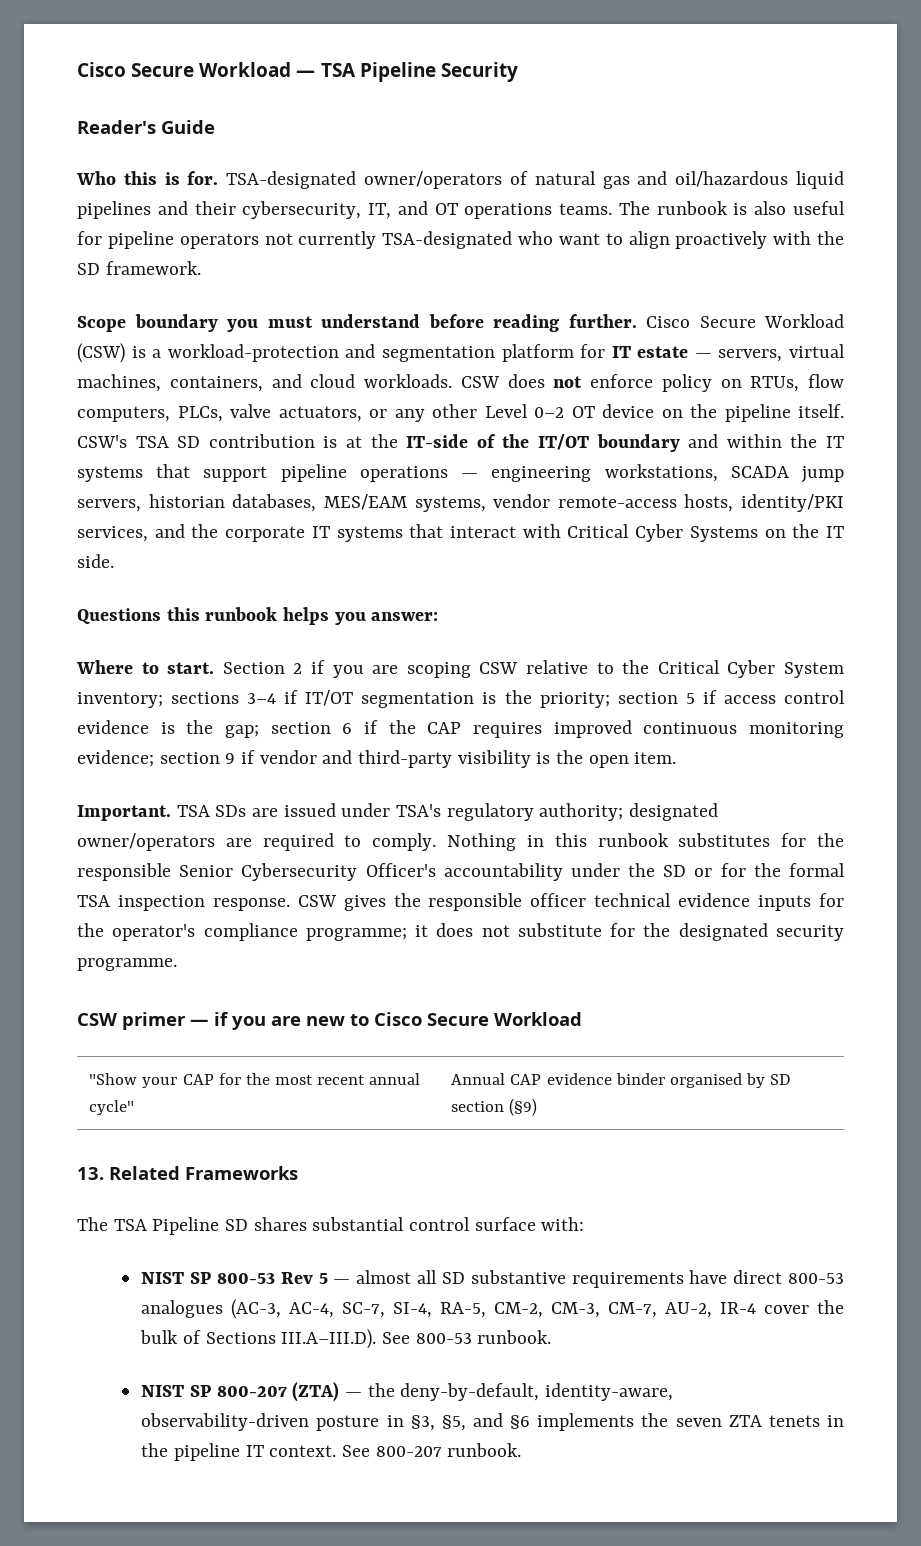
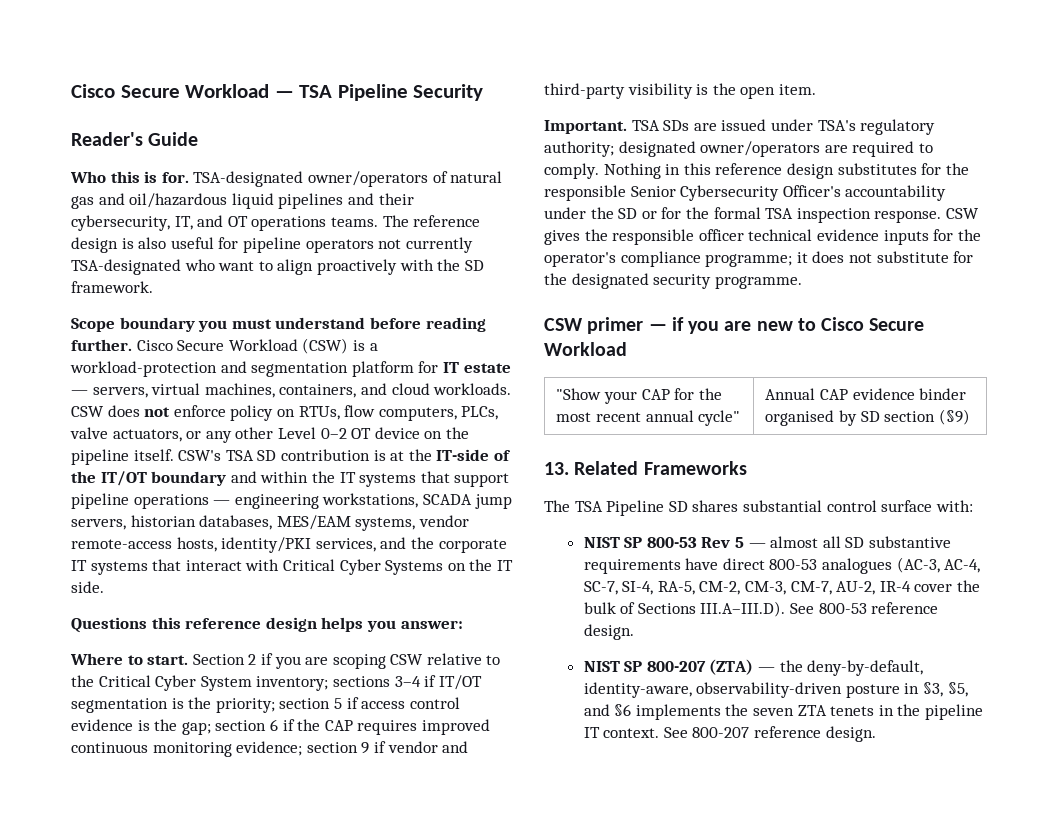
- The runbook is also useful for pipeline operators not currently TSA-designated who want to align proactively with the SD framework.
+ The reference design is also useful for pipeline operators not currently TSA-designated who want to align proactively with the SD framework.
- Questions this runbook helps you answer:
+ Questions this reference design helps you answer:
- Nothing in this runbook substitutes for the responsible Senior Cybersecurity Officer's accountability under the SD or for the formal TSA inspection response.
+ Nothing in this reference design substitutes for the responsible Senior Cybersecurity Officer's accountability under the SD or for the formal TSA inspection response.
- NIST SP 800-53 Rev 5 — almost all SD substantive requirements have direct 800-53 analogues (AC-3, AC-4, SC-7, SI-4, RA-5, CM-2, CM-3, CM-7, AU-2, IR-4 cover the bulk of Sections III.A–III.D). See 800-53 runbook.
+ NIST SP 800-53 Rev 5 — almost all SD substantive requirements have direct 800-53 analogues (AC-3, AC-4, SC-7, SI-4, RA-5, CM-2, CM-3, CM-7, AU-2, IR-4 cover the bulk of Sections III.A–III.D). See 800-53 reference design.
- See 800-207 runbook.
+ See 800-207 reference design.

